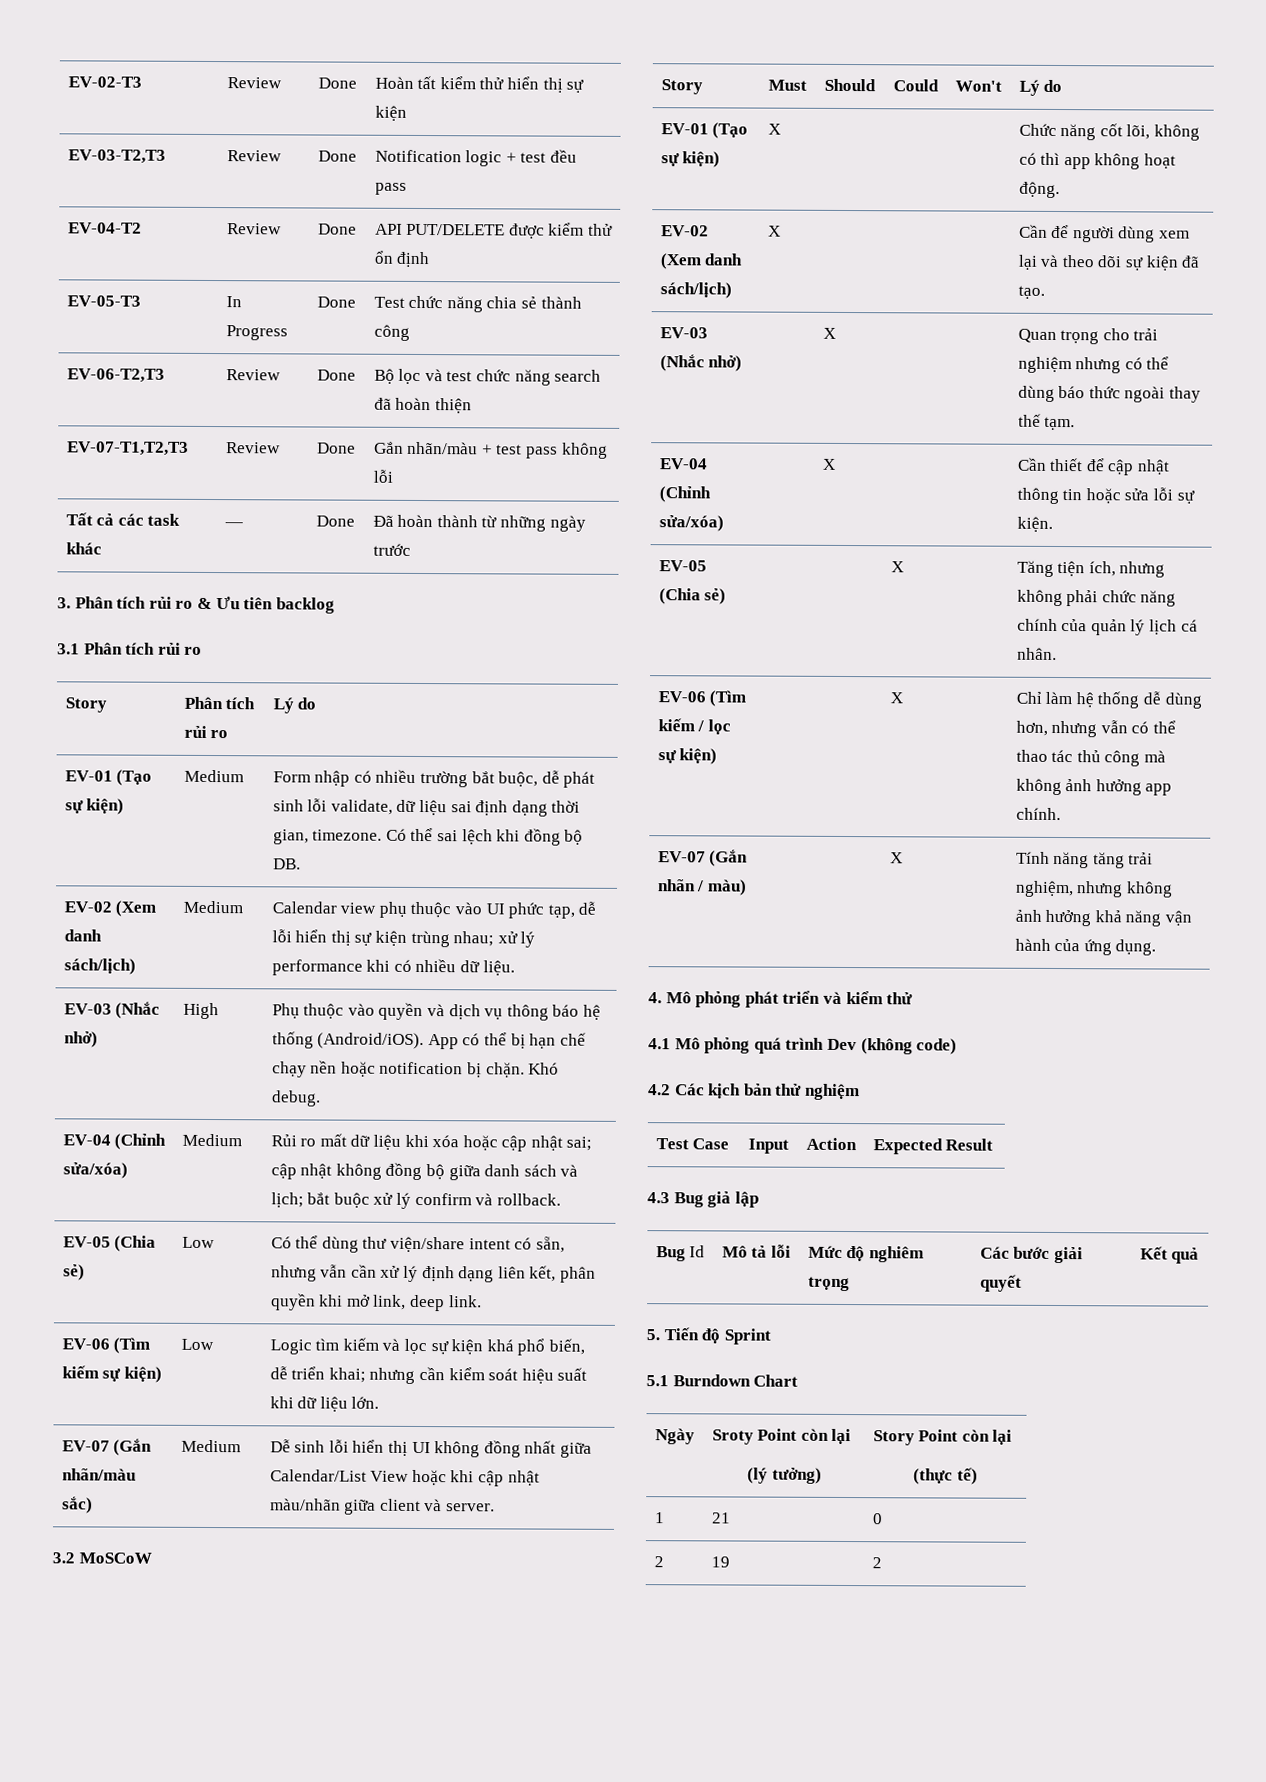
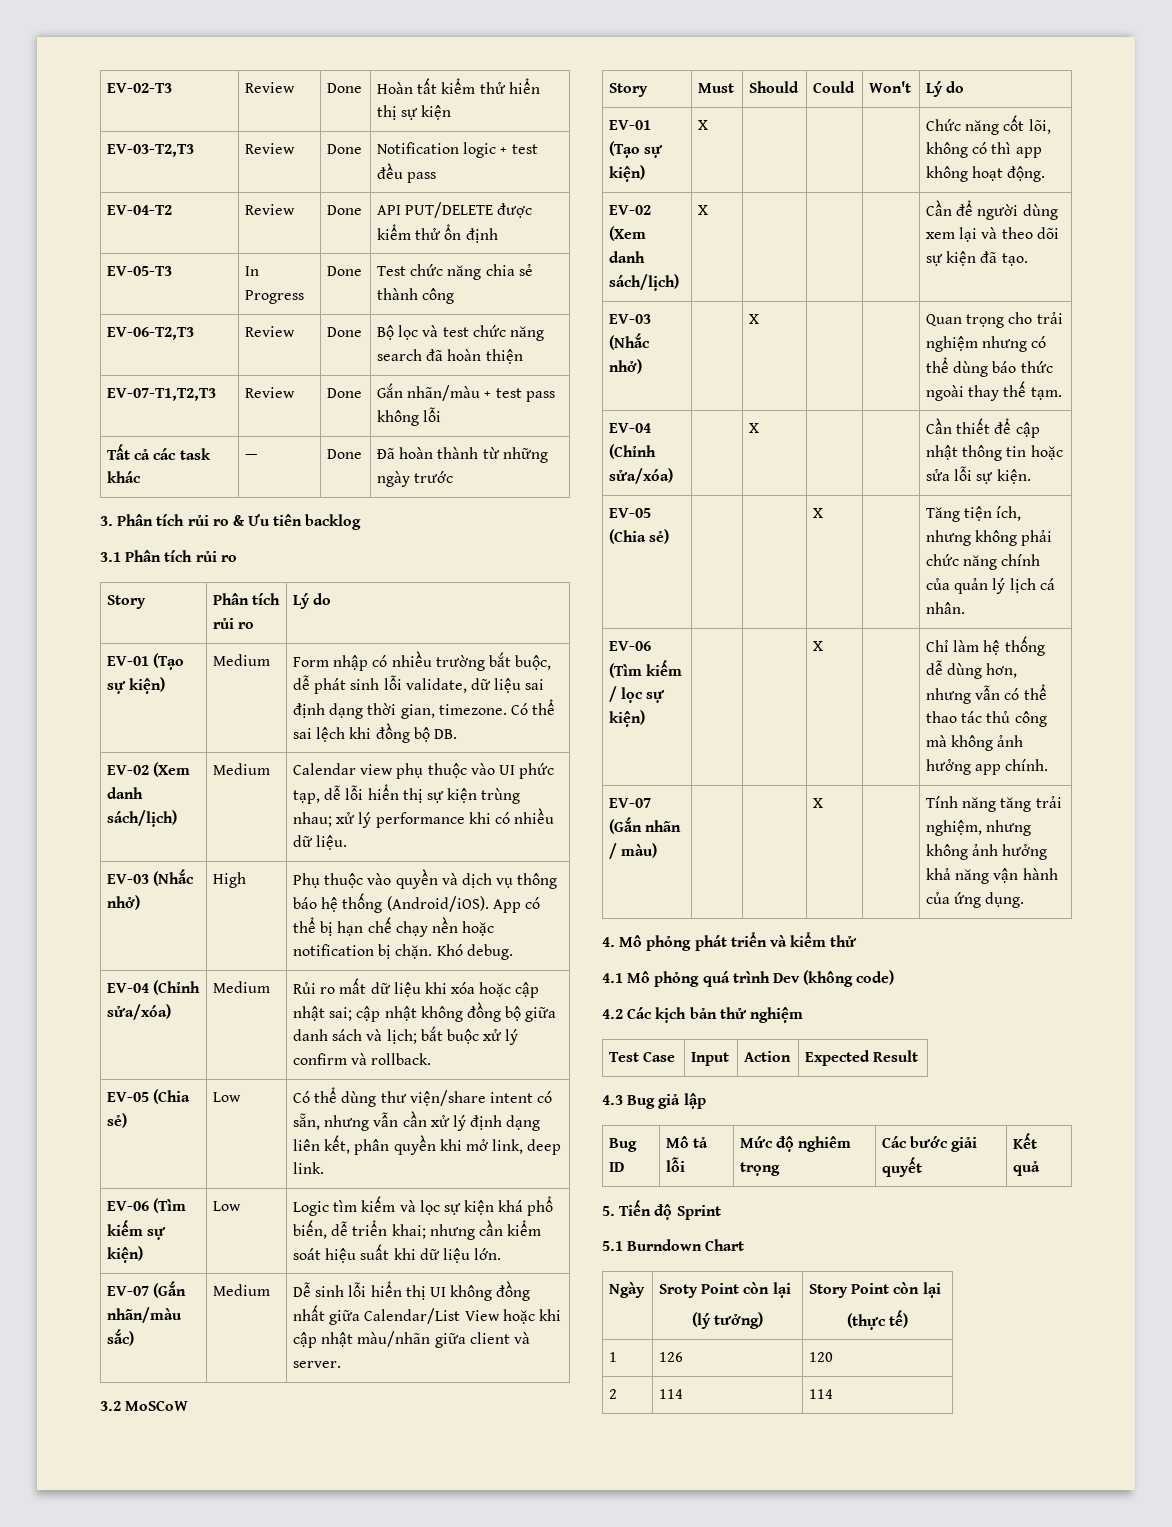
- Bug Id | Mô tả lỗi | Mức độ nghiêm trọng | Các bước giải quyết | Kết quả
+ Bug ID | Mô tả lỗi | Mức độ nghiêm trọng | Các bước giải quyết | Kết quả
- 1 | 21 | 0
+ 1 | 126 | 120
- 2 | 19 | 2
+ 2 | 114 | 114

